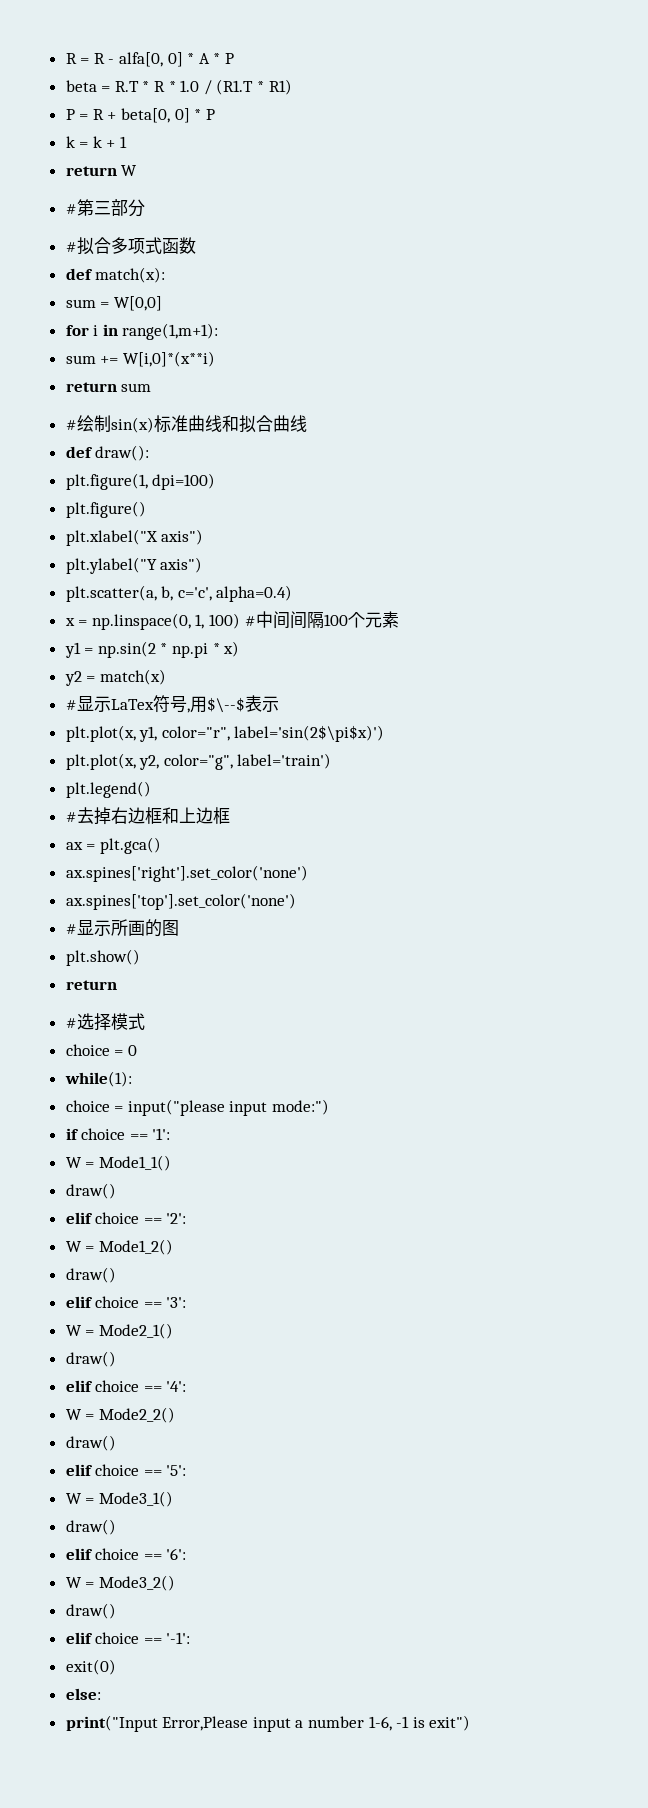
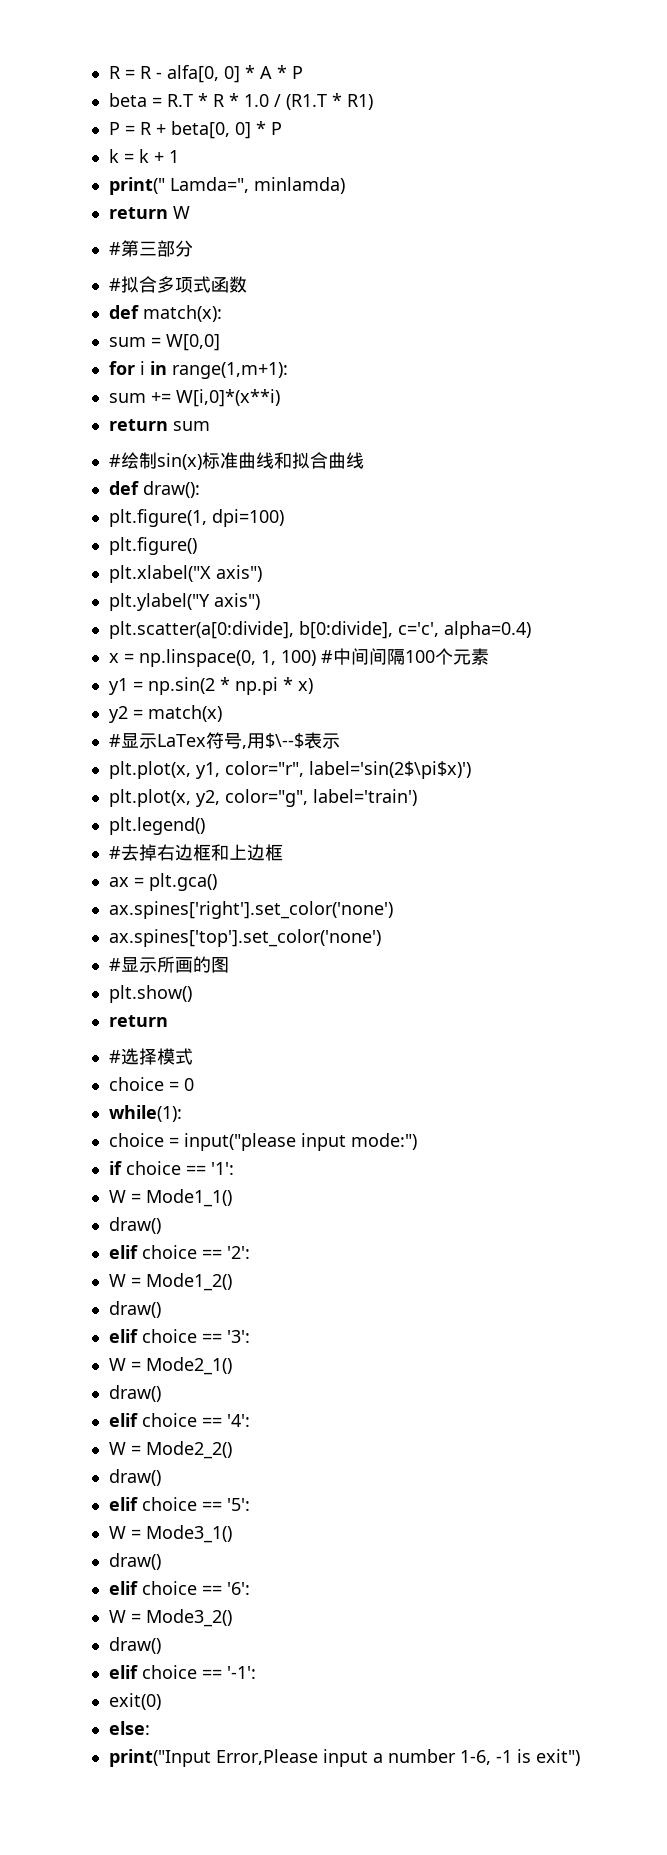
+ print(" Lamda=", minlamda)
- plt.scatter(a, b, c='c', alpha=0.4)
+ plt.scatter(a[0:divide], b[0:divide], c='c', alpha=0.4)

